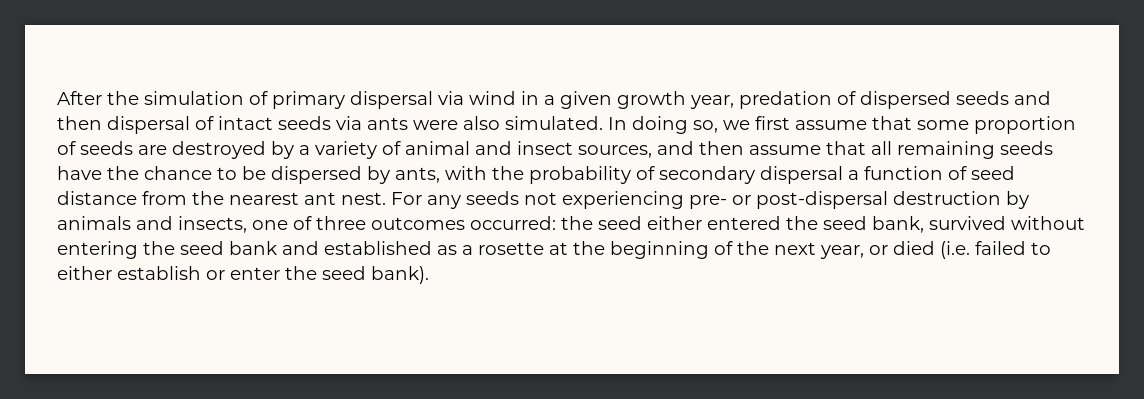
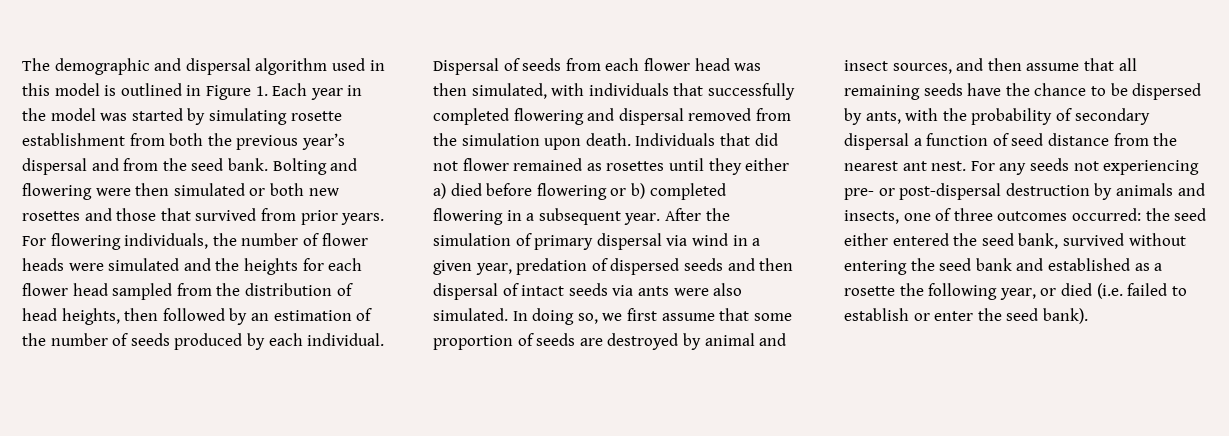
+ The demographic and dispersal algorithm used in this model is outlined in Figure 1. Each year in the model was started by simulating rosette establishment from both the previous year’s dispersal and from the seed bank. Bolting and flowering were then simulated or both new rosettes and those that survived from prior years. For flowering individuals, the number of flower heads were simulated and the heights for each flower head sampled from the distribution of head heights, then followed by an estimation of the number of seeds produced by each individual. Dispersal of seeds from each flower head was then simulated, with individuals that successfully completed flowering and dispersal removed from the simulation upon death. Individuals that did not flower remained as rosettes until they either a) died before flowering or b) completed flowering in a subsequent year.
- After the simulation of primary dispersal via wind in a given growth year, predation of dispersed seeds and then dispersal of intact seeds via ants were also simulated.
+ After the simulation of primary dispersal via wind in a given year, predation of dispersed seeds and then dispersal of intact seeds via ants were also simulated.
- In doing so, we first assume that some proportion of seeds are destroyed by a variety of animal and insect sources, and then assume that all remaining seeds have the chance to be dispersed by ants, with the probability of secondary dispersal a function of seed distance from the nearest ant nest.
+ In doing so, we first assume that some proportion of seeds are destroyed by animal and insect sources, and then assume that all remaining seeds have the chance to be dispersed by ants, with the probability of secondary dispersal a function of seed distance from the nearest ant nest.
- For any seeds not experiencing pre- or post-dispersal destruction by animals and insects, one of three outcomes occurred: the seed either entered the seed bank, survived without entering the seed bank and established as a rosette at the beginning of the next year, or died (i.e. failed to either establish or enter the seed bank).
+ For any seeds not experiencing pre- or post-dispersal destruction by animals and insects, one of three outcomes occurred: the seed either entered the seed bank, survived without entering the seed bank and established as a rosette the following year, or died (i.e. failed to establish or enter the seed bank).

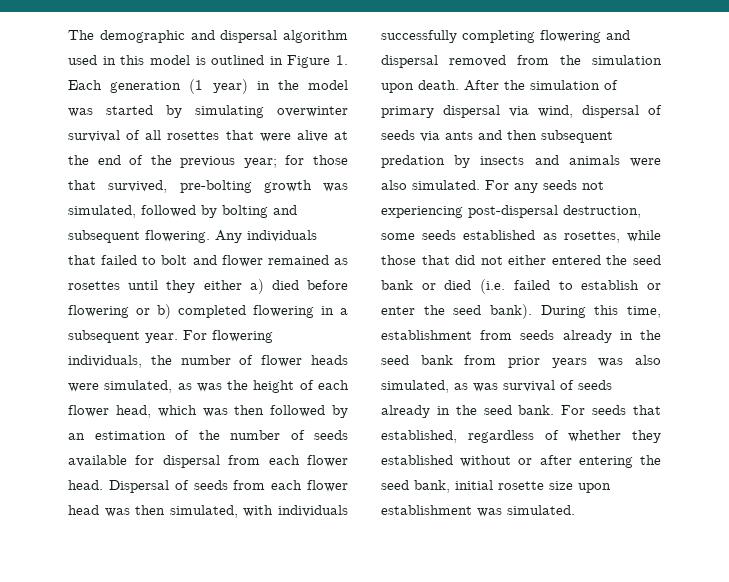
- The demographic and dispersal algorithm used in this model is outlined in Figure 1. Each year in the model was started by simulating rosette establishment from both the previous year’s dispersal and from the seed bank. Bolting and flowering were then simulated or both new rosettes and those that survived from prior years. For flowering individuals, the number of flower heads were simulated and the heights for each flower head sampled from the distribution of head heights, then followed by an estimation of the number of seeds produced by each individual. Dispersal of seeds from each flower head was then simulated, with individuals that successfully completed flowering and dispersal removed from the simulation upon death. Individuals that did not flower remained as rosettes until they either a) died before flowering or b) completed flowering in a subsequent year.
+ The demographic and dispersal algorithm used in this model is outlined in Figure 1. Each generation (1 year) in the model was started by simulating overwinter survival of all rosettes that were alive at the end of the previous year; for those that survived, pre-bolting growth was simulated, followed by bolting and subsequent flowering. Any individuals that failed to bolt and flower remained as rosettes until they either a) died before flowering or b) completed flowering in a subsequent year.
+ For flowering individuals, the number of flower heads were simulated, as was the height of each flower head, which was then followed by an estimation of the number of seeds available for dispersal from each flower head. Dispersal of seeds from each flower head was then simulated, with individuals successfully completing flowering and dispersal removed from the simulation upon death.
- After the simulation of primary dispersal via wind in a given year, predation of dispersed seeds and then dispersal of intact seeds via ants were also simulated. In doing so, we first assume that some proportion of seeds are destroyed by animal and insect sources, and then assume that all remaining seeds have the chance to be dispersed by ants, with the probability of secondary dispersal a function of seed distance from the nearest ant nest.
+ After the simulation of primary dispersal via wind, dispersal of seeds via ants and then subsequent predation by insects and animals were also simulated.
- For any seeds not experiencing pre- or post-dispersal destruction by animals and insects, one of three outcomes occurred: the seed either entered the seed bank, survived without entering the seed bank and established as a rosette the following year, or died (i.e. failed to establish or enter the seed bank).
+ For any seeds not experiencing post-dispersal destruction, some seeds established as rosettes, while those that did not either entered the seed bank or died (i.e. failed to establish or enter the seed bank).
+ During this time, establishment from seeds already in the seed bank from prior years was also simulated, as was survival of seeds already in the seed bank. For seeds that established, regardless of whether they established without or after entering the seed bank, initial rosette size upon establishment was simulated.

